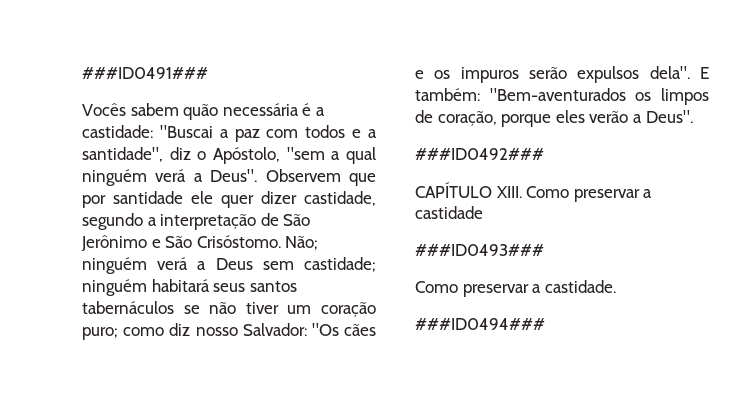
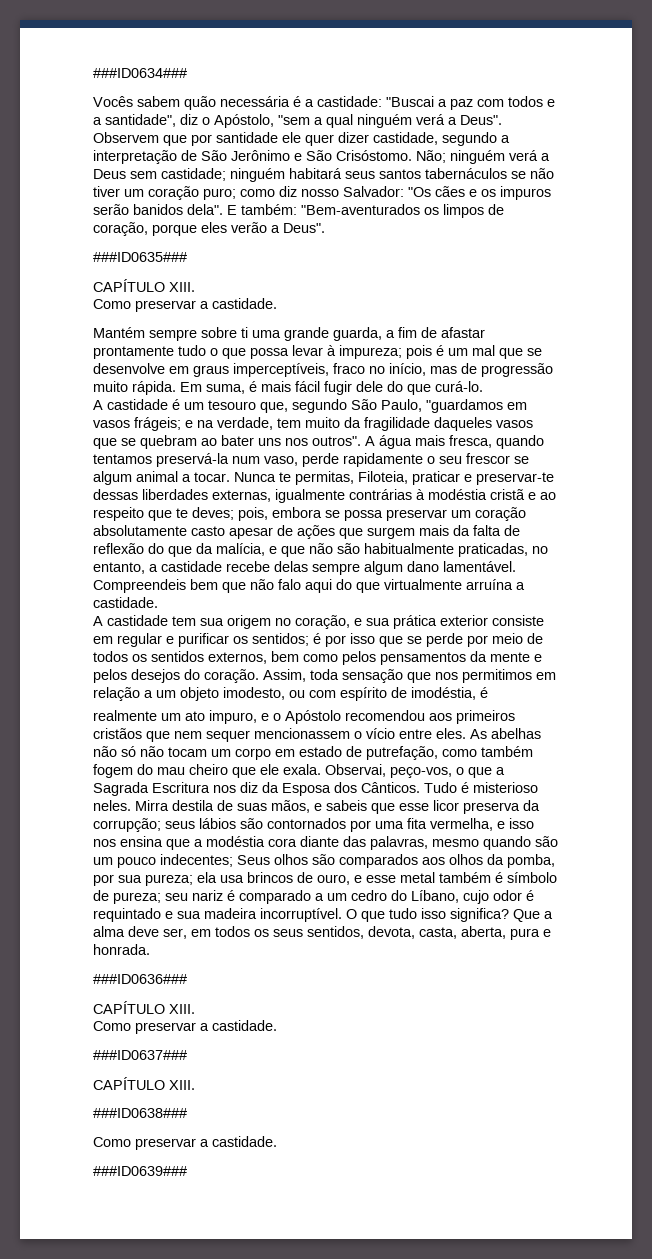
- ###ID0491###
+ ###ID0634###
- Não; ninguém verá a Deus sem castidade; ninguém habitará seus santos tabernáculos se não tiver um coração puro; como diz nosso Salvador: "Os cães e os impuros serão expulsos dela".
+ Não; ninguém verá a Deus sem castidade; ninguém habitará seus santos tabernáculos se não tiver um coração puro; como diz nosso Salvador: "Os cães e os impuros serão banidos dela".
- ###ID0492###
- CAPÍTULO XIII. Como preservar a castidade
- ###ID0493###
+ ###ID0635###
+ CAPÍTULO XIII.
  Como preservar a castidade.
- ###ID0494###
+ Mantém sempre sobre ti uma grande guarda, a fim de afastar prontamente tudo o que possa levar à impureza; pois é um mal que se desenvolve em graus imperceptíveis, fraco no início, mas de progressão muito rápida. Em suma, é mais fácil fugir dele do que curá-lo.
+ A castidade é um tesouro que, segundo São Paulo, "guardamos em vasos frágeis; e na verdade, tem muito da fragilidade daqueles vasos que se quebram ao bater uns nos outros". A água mais fresca, quando tentamos preservá-la num vaso, perde rapidamente o seu frescor se algum animal a tocar. Nunca te permitas, Filoteia, praticar e preservar-te dessas liberdades externas, igualmente contrárias à modéstia cristã e ao respeito que te deves; pois, embora se possa preservar um coração absolutamente casto apesar de ações que surgem mais da falta de reflexão do que da malícia, e que não são habitualmente praticadas, no entanto, a castidade recebe delas sempre algum dano lamentável. Compreendeis bem que não falo aqui do que virtualmente arruína a castidade.
+ A castidade tem sua origem no coração, e sua prática exterior consiste em regular e purificar os sentidos; é por isso que se perde por meio de todos os sentidos externos, bem como pelos pensamentos da mente e pelos desejos do coração. Assim, toda sensação que nos permitimos em relação a um objeto imodesto, ou com espírito de imodéstia, é
+ realmente um ato impuro, e o Apóstolo recomendou aos primeiros cristãos que nem sequer mencionassem o vício entre eles. As abelhas não só não tocam um corpo em estado de putrefação, como também fogem do mau cheiro que ele exala. Observai, peço-vos, o que a Sagrada Escritura nos diz da Esposa dos Cânticos. Tudo é misterioso neles. Mirra destila de suas mãos, e sabeis que esse licor preserva da corrupção; seus lábios são contornados por uma fita vermelha, e isso nos ensina que a modéstia cora diante das palavras, mesmo quando são um pouco indecentes; Seus olhos são comparados aos olhos da pomba, por sua pureza; ela usa brincos de ouro, e esse metal também é símbolo de pureza; seu nariz é comparado a um cedro do Líbano, cujo odor é requintado e sua madeira incorruptível. O que tudo isso significa? Que a alma deve ser, em todos os seus sentidos, devota, casta, aberta, pura e honrada.
+ ###ID0636###
+ CAPÍTULO XIII.
+ Como preservar a castidade.
+ ###ID0637###
+ CAPÍTULO XIII.
+ ###ID0638###
+ Como preservar a castidade.
+ ###ID0639###

